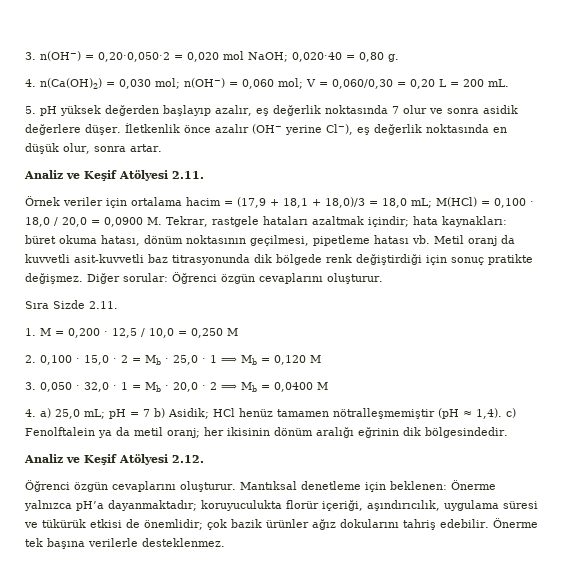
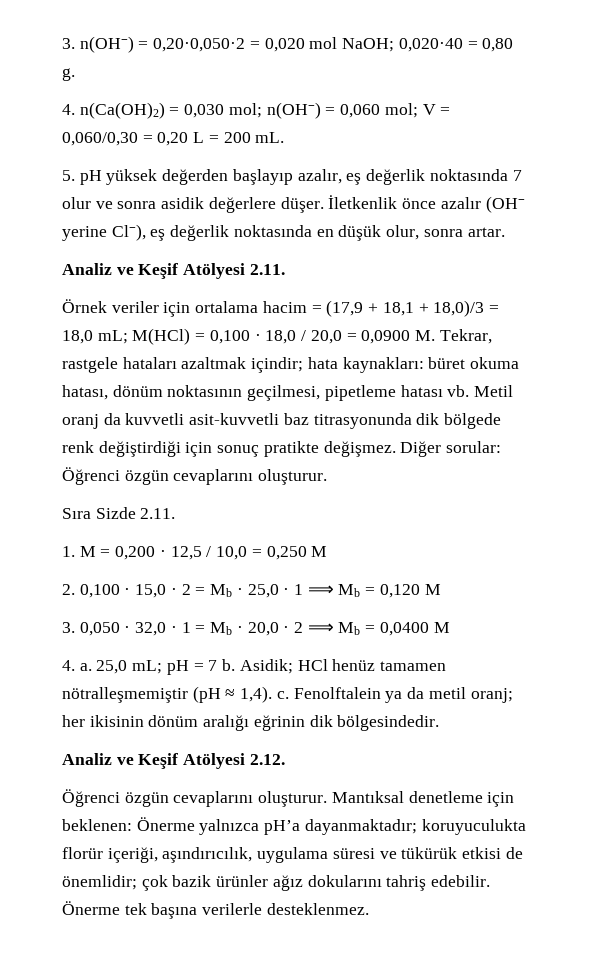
- 4. a) 25,0 mL; pH = 7 b) Asidik; HCl henüz tamamen nötralleşmemiştir (pH ≈ 1,4). c) Fenolftalein ya da metil oranj; her ikisinin dönüm aralığı eğrinin dik bölgesindedir.
+ 4. a. 25,0 mL; pH = 7 b. Asidik; HCl henüz tamamen nötralleşmemiştir (pH ≈ 1,4). c. Fenolftalein ya da metil oranj; her ikisinin dönüm aralığı eğrinin dik bölgesindedir.

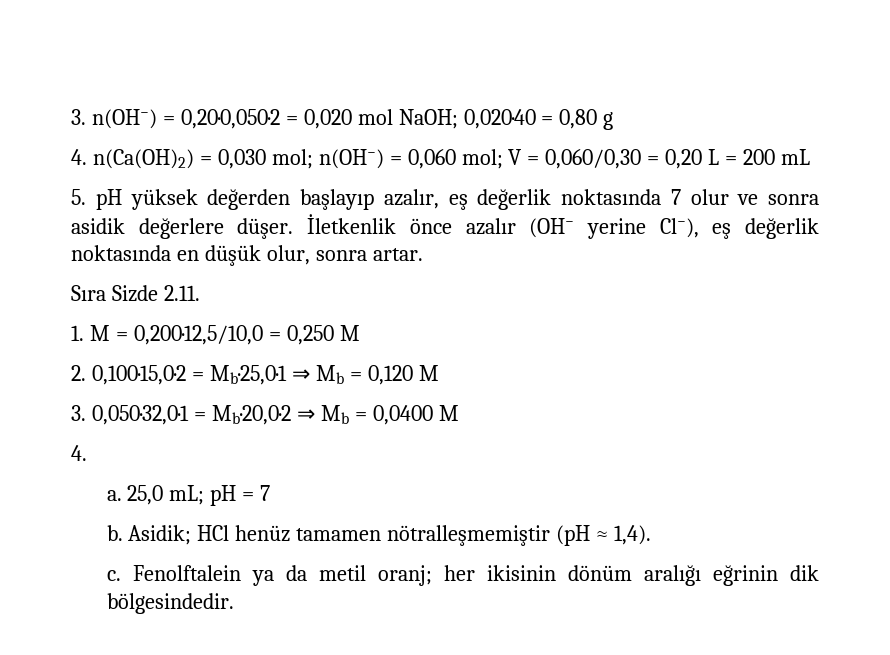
- 3. n(OH−) = 0,20·0,050·2 = 0,020 mol NaOH; 0,020·40 = 0,80 g.
+ 3. n(OH−) = 0,20·0,050·2 = 0,020 mol NaOH; 0,020·40 = 0,80 g
- 4. n(Ca(OH)2) = 0,030 mol; n(OH−) = 0,060 mol; V = 0,060/0,30 = 0,20 L = 200 mL.
+ 4. n(Ca(OH)2) = 0,030 mol; n(OH−) = 0,060 mol; V = 0,060/0,30 = 0,20 L = 200 mL
- Analiz ve Keşif Atölyesi 2.11.
- Örnek veriler için ortalama hacim = (17,9 + 18,1 + 18,0)/3 = 18,0 mL; M(HCl) = 0,100 · 18,0 / 20,0 = 0,0900 M. Tekrar, rastgele hataları azaltmak içindir; hata kaynakları: büret okuma hatası, dönüm noktasının geçilmesi, pipetleme hatası vb. Metil oranj da kuvvetli asit-kuvvetli baz titrasyonunda dik bölgede renk değiştirdiği için sonuç pratikte değişmez. Diğer sorular: Öğrenci özgün cevaplarını oluşturur.
- 1. M = 0,200 · 12,5 / 10,0 = 0,250 M
+ 1. M = 0,200·12,5/10,0 = 0,250 M
- 2. 0,100 · 15,0 · 2 = Mb · 25,0 · 1 ⟹ Mb = 0,120 M
+ 2. 0,100·15,0·2 = Mb·25,0·1 ⇒ Mb = 0,120 M
- 3. 0,050 · 32,0 · 1 = Mb · 20,0 · 2 ⟹ Mb = 0,0400 M
- 4. a.
+ 3. 0,050·32,0·1 = Mb·20,0·2 ⇒ Mb = 0,0400 M
+ 4.
+ a.
- 25,0 mL; pH = 7 b.
+ 25,0 mL; pH = 7
+ b.
- Asidik; HCl henüz tamamen nötralleşmemiştir (pH ≈ 1,4). c.
+ Asidik; HCl henüz tamamen nötralleşmemiştir (pH ≈ 1,4).
+ c.
- Analiz ve Keşif Atölyesi 2.12.
- Öğrenci özgün cevaplarını oluşturur. Mantıksal denetleme için beklenen: Önerme yalnızca pH’a dayanmaktadır; koruyuculukta florür içeriği, aşındırıcılık, uygulama süresi ve tükürük etkisi de önemlidir; çok bazik ürünler ağız dokularını tahriş edebilir. Önerme tek başına verilerle desteklenmez.

